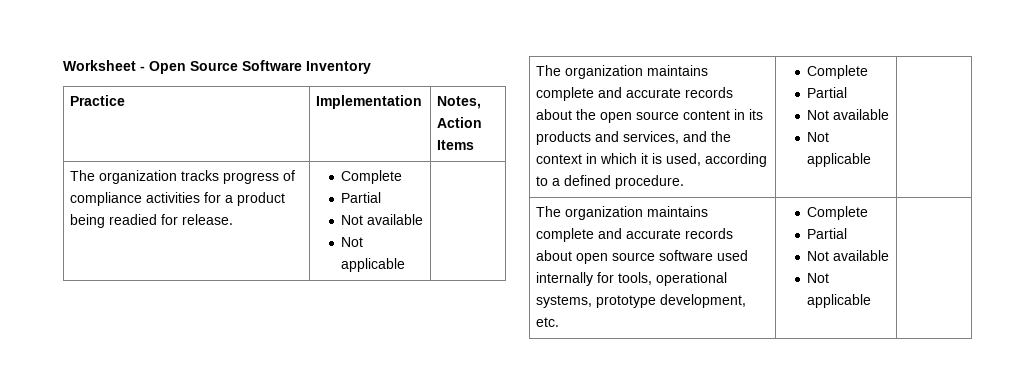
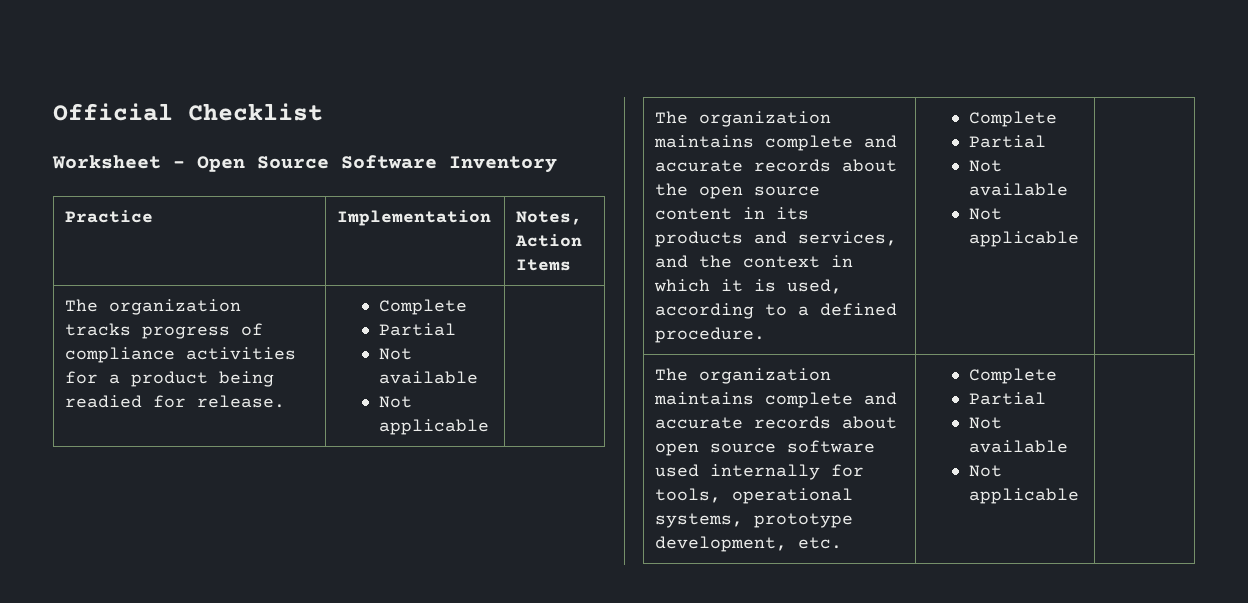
+ Official Checklist

